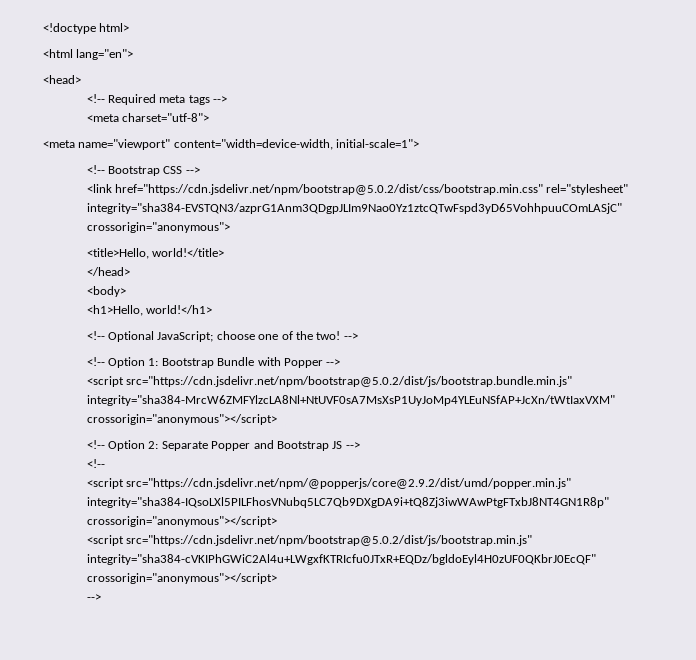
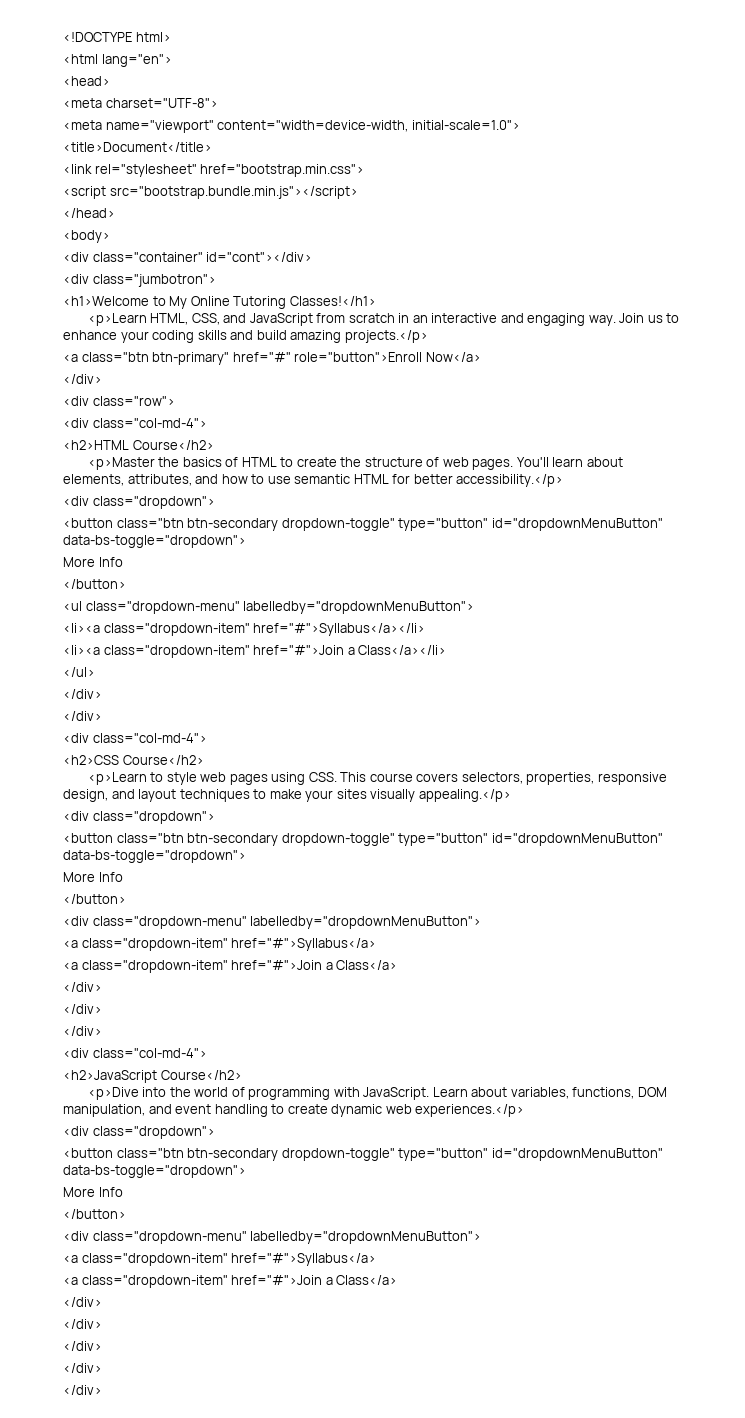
- <!doctype html>
+ <!DOCTYPE html>
- <!-- Required meta tags -->
- <meta charset="utf-8">
+ <meta charset="UTF-8">
- <meta name="viewport" content="width=device-width, initial-scale=1">
- <!-- Bootstrap CSS -->
- <link href="https://cdn.jsdelivr.net/npm/bootstrap@5.0.2/dist/css/bootstrap.min.css" rel="stylesheet" integrity="sha384-EVSTQN3/azprG1Anm3QDgpJLIm9Nao0Yz1ztcQTwFspd3yD65VohhpuuCOmLASjC" crossorigin="anonymous">
- <title>Hello, world!</title>
+ <meta name="viewport" content="width=device-width, initial-scale=1.0">
+ <title>Document</title>
+ <link rel="stylesheet" href="bootstrap.min.css">
+ <script src="bootstrap.bundle.min.js"></script>
  </head>
  <body>
- <h1>Hello, world!</h1>
- <!-- Optional JavaScript; choose one of the two! -->
- <!-- Option 1: Bootstrap Bundle with Popper -->
- <script src="https://cdn.jsdelivr.net/npm/bootstrap@5.0.2/dist/js/bootstrap.bundle.min.js" integrity="sha384-MrcW6ZMFYlzcLA8Nl+NtUVF0sA7MsXsP1UyJoMp4YLEuNSfAP+JcXn/tWtIaxVXM" crossorigin="anonymous"></script>
- <!-- Option 2: Separate Popper and Bootstrap JS -->
- <!--
- <script src="https://cdn.jsdelivr.net/npm/@popperjs/core@2.9.2/dist/umd/popper.min.js" integrity="sha384-IQsoLXl5PILFhosVNubq5LC7Qb9DXgDA9i+tQ8Zj3iwWAwPtgFTxbJ8NT4GN1R8p" crossorigin="anonymous"></script>
- <script src="https://cdn.jsdelivr.net/npm/bootstrap@5.0.2/dist/js/bootstrap.min.js" integrity="sha384-cVKIPhGWiC2Al4u+LWgxfKTRIcfu0JTxR+EQDz/bgldoEyl4H0zUF0QKbrJ0EcQF" crossorigin="anonymous"></script>
- -->
+ <div class="container" id="cont"></div>
+ <div class="jumbotron">
+ <h1>Welcome to My Online Tutoring Classes!</h1>
+ <p>Learn HTML, CSS, and JavaScript from scratch in an interactive and engaging way. Join us to enhance your coding skills and build amazing projects.</p>
+ <a class="btn btn-primary" href="#" role="button">Enroll Now</a>
+ </div>
+ <div class="row">
+ <div class="col-md-4">
+ <h2>HTML Course</h2>
+ <p>Master the basics of HTML to create the structure of web pages. You'll learn about elements, attributes, and how to use semantic HTML for better accessibility.</p>
+ <div class="dropdown">
+ <button class="btn btn-secondary dropdown-toggle" type="button" id="dropdownMenuButton" data-bs-toggle="dropdown">
+ More Info
+ </button>
+ <ul class="dropdown-menu" labelledby="dropdownMenuButton">
+ <li><a class="dropdown-item" href="#">Syllabus</a></li>
+ <li><a class="dropdown-item" href="#">Join a Class</a></li>
+ </ul>
+ </div>
+ </div>
+ <div class="col-md-4">
+ <h2>CSS Course</h2>
+ <p>Learn to style web pages using CSS. This course covers selectors, properties, responsive design, and layout techniques to make your sites visually appealing.</p>
+ <div class="dropdown">
+ <button class="btn btn-secondary dropdown-toggle" type="button" id="dropdownMenuButton" data-bs-toggle="dropdown">
+ More Info
+ </button>
+ <div class="dropdown-menu" labelledby="dropdownMenuButton">
+ <a class="dropdown-item" href="#">Syllabus</a>
+ <a class="dropdown-item" href="#">Join a Class</a>
+ </div>
+ </div>
+ </div>
+ <div class="col-md-4">
+ <h2>JavaScript Course</h2>
+ <p>Dive into the world of programming with JavaScript. Learn about variables, functions, DOM manipulation, and event handling to create dynamic web experiences.</p>
+ <div class="dropdown">
+ <button class="btn btn-secondary dropdown-toggle" type="button" id="dropdownMenuButton" data-bs-toggle="dropdown">
+ More Info
+ </button>
+ <div class="dropdown-menu" labelledby="dropdownMenuButton">
+ <a class="dropdown-item" href="#">Syllabus</a>
+ <a class="dropdown-item" href="#">Join a Class</a>
+ </div>
+ </div>
+ </div>
+ </div>
+ </div>

